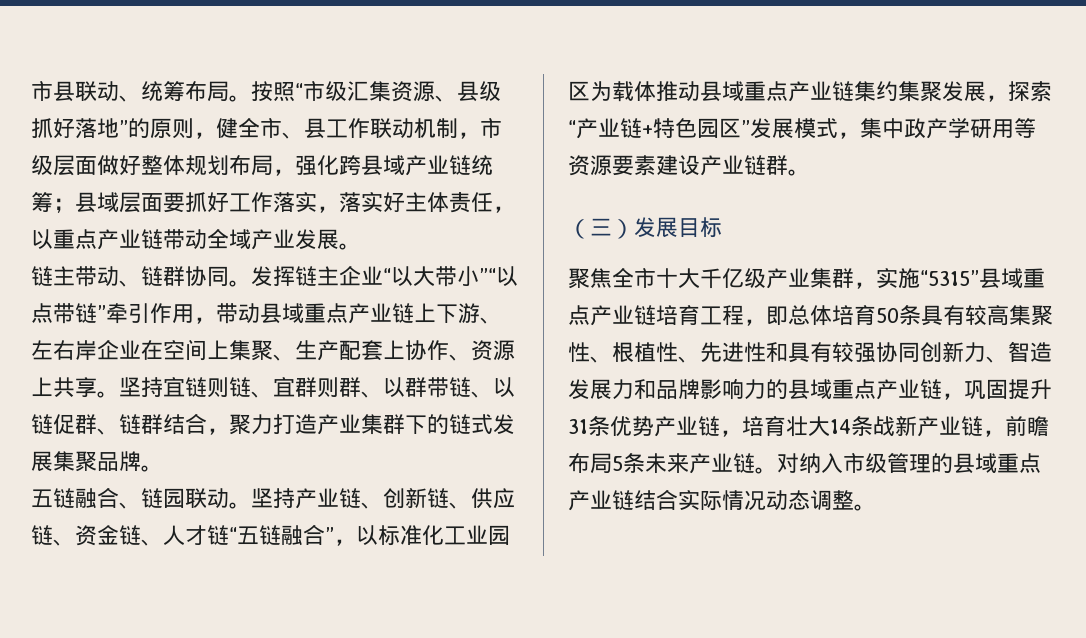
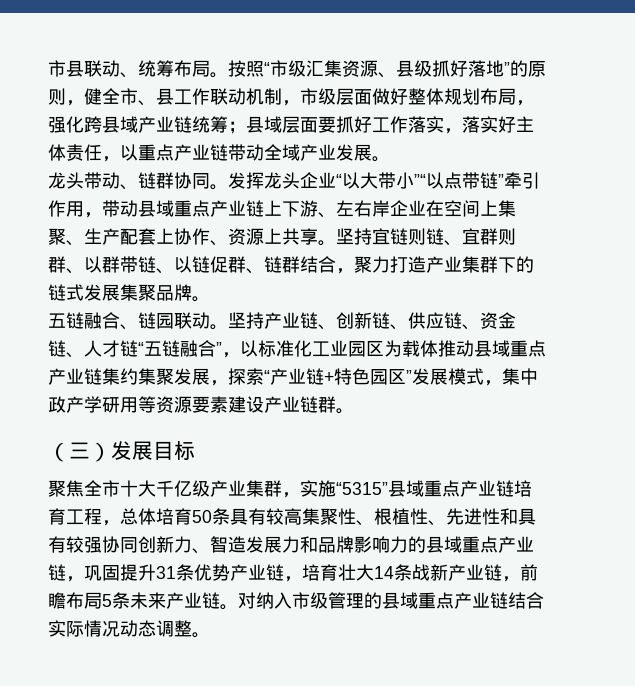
- 链主带动、链群协同。
+ 龙头带动、链群协同。
- 发挥链主企业“以大带小”“以点带链”牵引作用，带动县域重点产业链上下游、左右岸企业在空间上集聚、生产配套上协作、资源上共享。
+ 发挥龙头企业“以大带小”“以点带链”牵引作用，带动县域重点产业链上下游、左右岸企业在空间上集聚、生产配套上协作、资源上共享。
- 聚焦全市十大千亿级产业集群，实施“5315”县域重点产业链培育工程，即总体培育50条具有较高集聚性、根植性、先进性和具有较强协同创新力、智造发展力和品牌影响力的县域重点产业链，巩固提升31条优势产业链，培育壮大14条战新产业链，前瞻布局5条未来产业链。
+ 聚焦全市十大千亿级产业集群，实施“5315”县域重点产业链培育工程，总体培育50条具有较高集聚性、根植性、先进性和具有较强协同创新力、智造发展力和品牌影响力的县域重点产业链，巩固提升31条优势产业链，培育壮大14条战新产业链，前瞻布局5条未来产业链。

